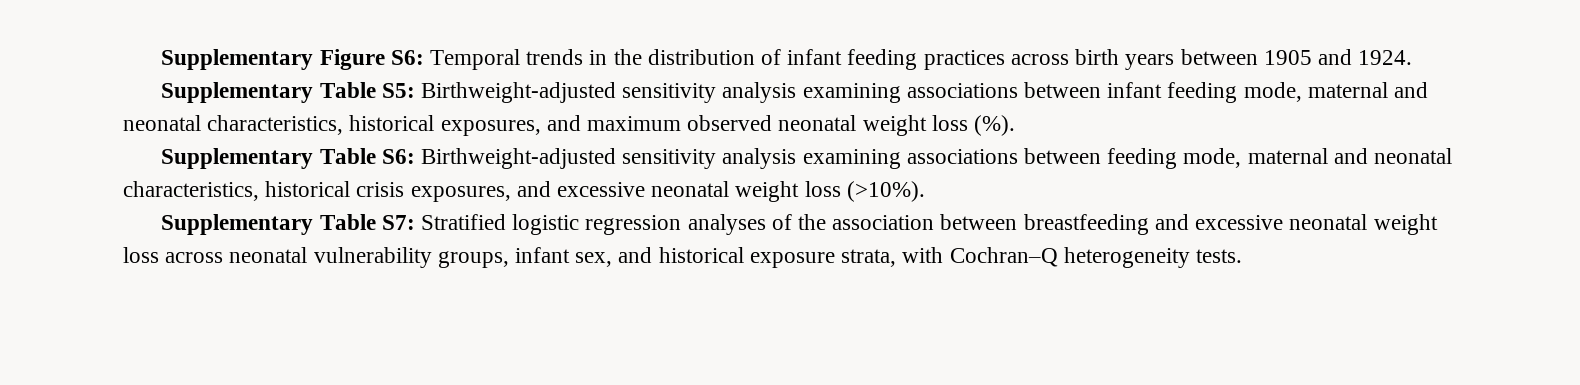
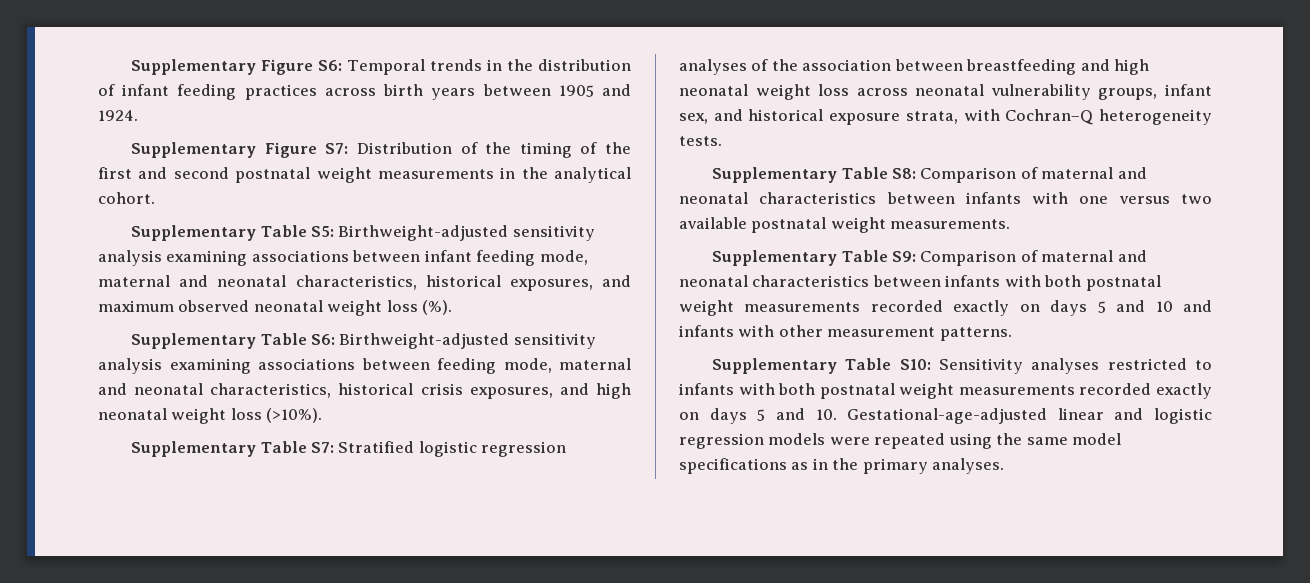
+ Supplementary Figure S7: Distribution of the timing of the first and second postnatal weight measurements in the analytical cohort.
- Supplementary Table S6: Birthweight-adjusted sensitivity analysis examining associations between feeding mode, maternal and neonatal characteristics, historical crisis exposures, and excessive neonatal weight loss (>10%).
+ Supplementary Table S6: Birthweight-adjusted sensitivity analysis examining associations between feeding mode, maternal and neonatal characteristics, historical crisis exposures, and high neonatal weight loss (>10%).
- Supplementary Table S7: Stratified logistic regression analyses of the association between breastfeeding and excessive neonatal weight loss across neonatal vulnerability groups, infant sex, and historical exposure strata, with Cochran–Q heterogeneity tests.
+ Supplementary Table S7: Stratified logistic regression analyses of the association between breastfeeding and high neonatal weight loss across neonatal vulnerability groups, infant sex, and historical exposure strata, with Cochran–Q heterogeneity tests.
+ Supplementary Table S8: Comparison of maternal and neonatal characteristics between infants with one versus two available postnatal weight measurements.
+ Supplementary Table S9: Comparison of maternal and neonatal characteristics between infants with both postnatal weight measurements recorded exactly on days 5 and 10 and infants with other measurement patterns.
+ Supplementary Table S10: Sensitivity analyses restricted to infants with both postnatal weight measurements recorded exactly on days 5 and 10. Gestational-age-adjusted linear and logistic regression models were repeated using the same model specifications as in the primary analyses.

